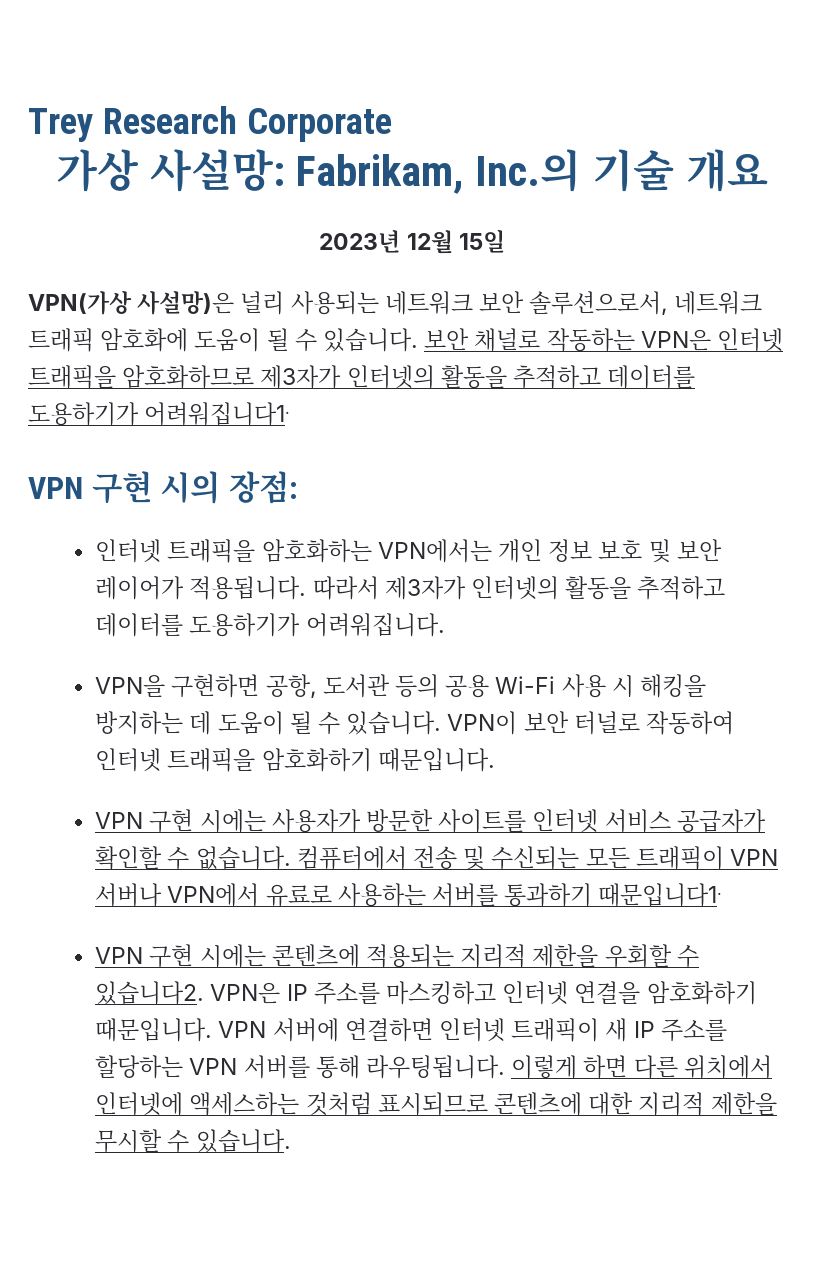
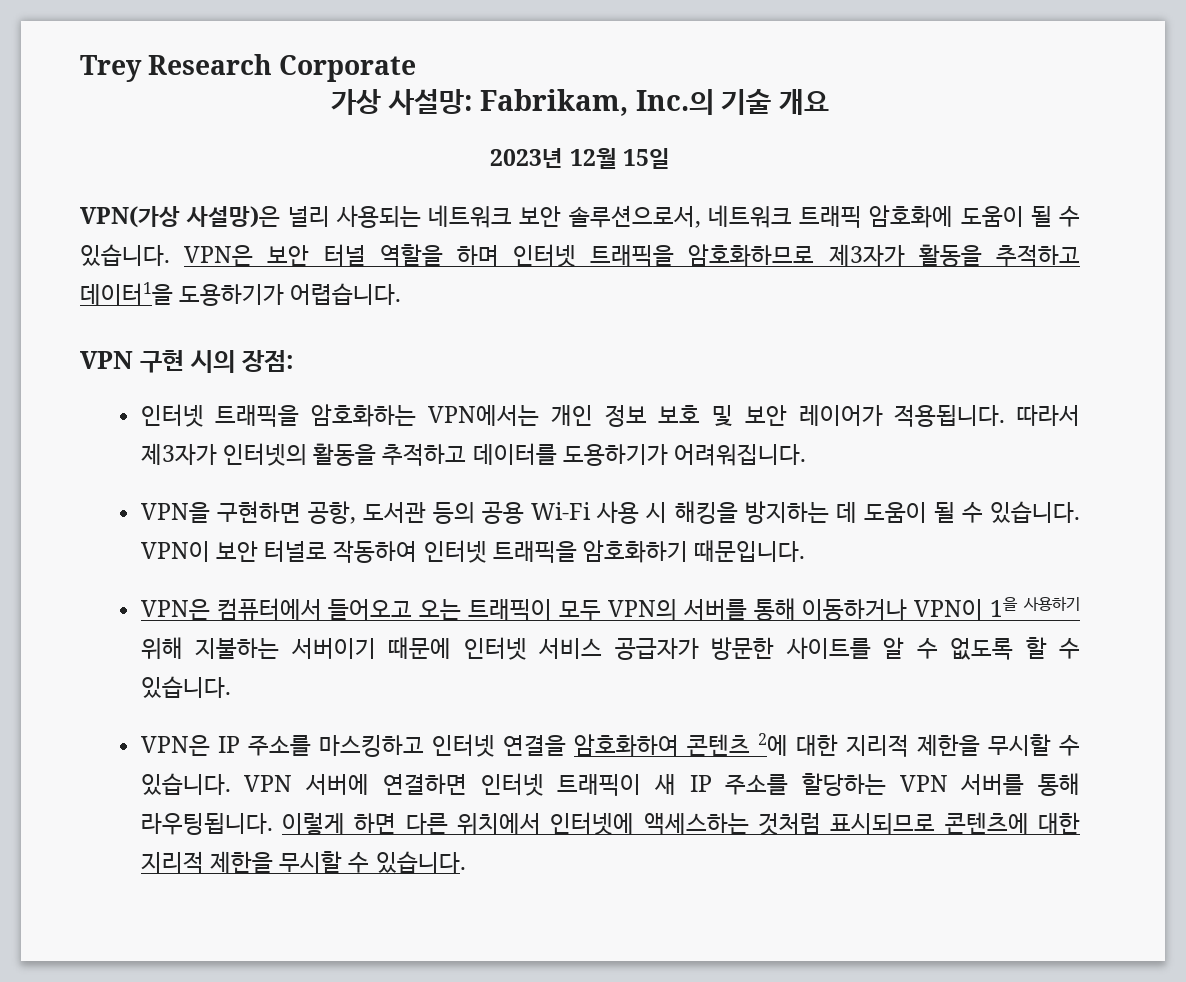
- 보안 채널로 작동하는 VPN은 인터넷 트래픽을 암호화하므로 제3자가 인터넷의 활동을 추적하고 데이터를 도용하기가 어려워집니다1.
+ VPN은 보안 터널 역할을 하며 인터넷 트래픽을 암호화하므로 제3자가 활동을 추적하고 데이터1을 도용하기가 어렵습니다.
- VPN 구현 시에는 사용자가 방문한 사이트를 인터넷 서비스 공급자가 확인할 수 없습니다. 컴퓨터에서 전송 및 수신되는 모든 트래픽이 VPN 서버나 VPN에서 유료로 사용하는 서버를 통과하기 때문입니다1.
- VPN 구현 시에는 콘텐츠에 적용되는 지리적 제한을 우회할 수 있습니다2. VPN은 IP 주소를 마스킹하고 인터넷 연결을 암호화하기 때문입니다.
+ VPN은 컴퓨터에서 들어오고 오는 트래픽이 모두 VPN의 서버를 통해 이동하거나 VPN이 1을 사용하기 위해 지불하는 서버이기 때문에 인터넷 서비스 공급자가 방문한 사이트를 알 수 없도록 할 수 있습니다.
+ VPN은 IP 주소를 마스킹하고 인터넷 연결을 암호화하여 콘텐츠 2에 대한 지리적 제한을 무시할 수 있습니다.

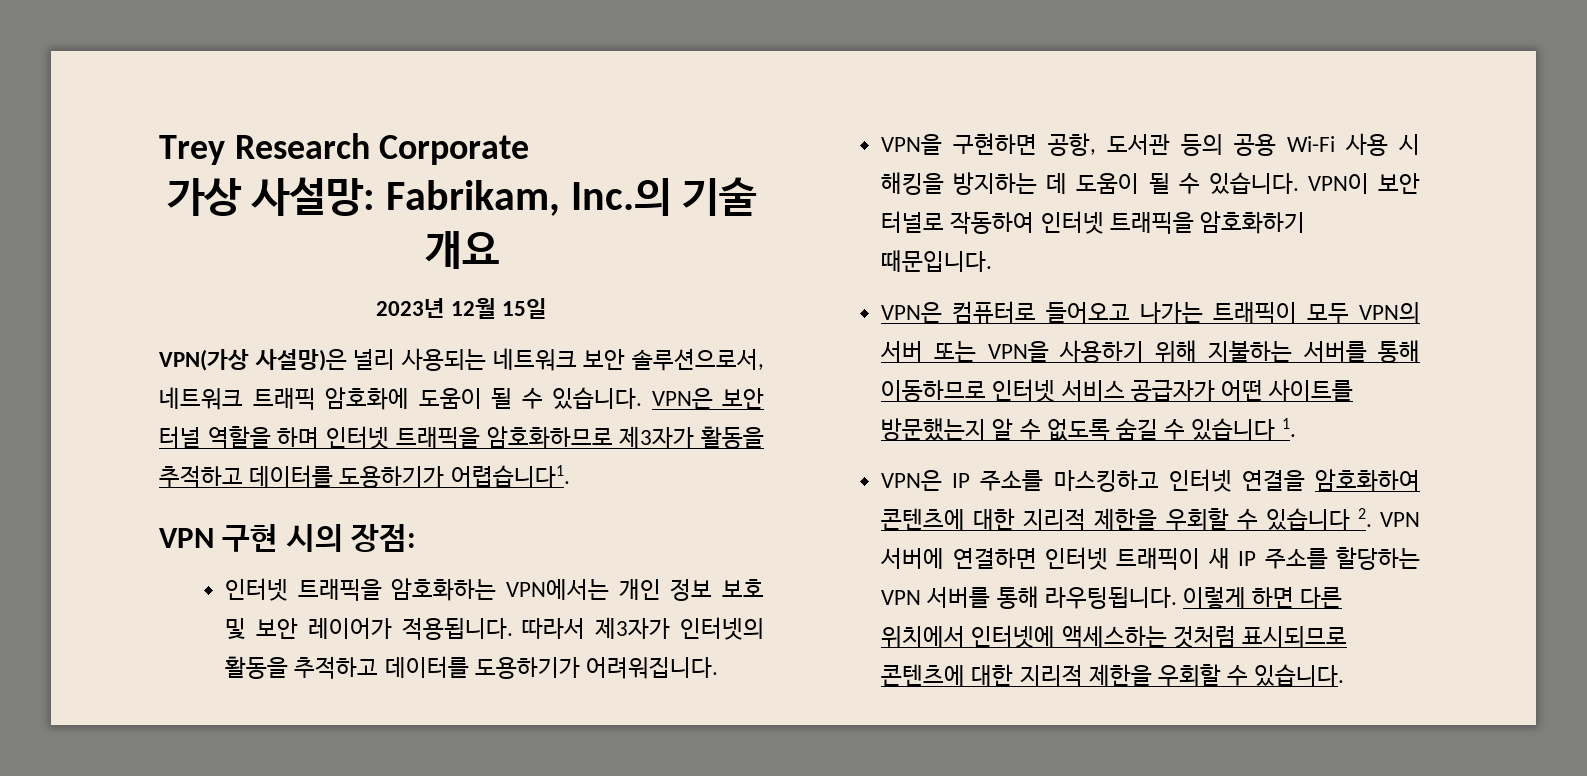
- VPN은 보안 터널 역할을 하며 인터넷 트래픽을 암호화하므로 제3자가 활동을 추적하고 데이터1을 도용하기가 어렵습니다.
+ VPN은 보안 터널 역할을 하며 인터넷 트래픽을 암호화하므로 제3자가 활동을 추적하고 데이터를 도용하기가 어렵습니다1.
- VPN은 컴퓨터에서 들어오고 오는 트래픽이 모두 VPN의 서버를 통해 이동하거나 VPN이 1을 사용하기 위해 지불하는 서버이기 때문에 인터넷 서비스 공급자가 방문한 사이트를 알 수 없도록 할 수 있습니다.
+ VPN은 컴퓨터로 들어오고 나가는 트래픽이 모두 VPN의 서버 또는 VPN을 사용하기 위해 지불하는 서버를 통해 이동하므로 인터넷 서비스 공급자가 어떤 사이트를 방문했는지 알 수 없도록 숨길 수 있습니다 1.
- VPN은 IP 주소를 마스킹하고 인터넷 연결을 암호화하여 콘텐츠 2에 대한 지리적 제한을 무시할 수 있습니다. VPN 서버에 연결하면 인터넷 트래픽이 새 IP 주소를 할당하는 VPN 서버를 통해 라우팅됩니다.
+ VPN은 IP 주소를 마스킹하고 인터넷 연결을 암호화하여 콘텐츠에 대한 지리적 제한을 우회할 수 있습니다 2. VPN 서버에 연결하면 인터넷 트래픽이 새 IP 주소를 할당하는 VPN 서버를 통해 라우팅됩니다.
- 이렇게 하면 다른 위치에서 인터넷에 액세스하는 것처럼 표시되므로 콘텐츠에 대한 지리적 제한을 무시할 수 있습니다.
+ 이렇게 하면 다른 위치에서 인터넷에 액세스하는 것처럼 표시되므로 콘텐츠에 대한 지리적 제한을 우회할 수 있습니다.

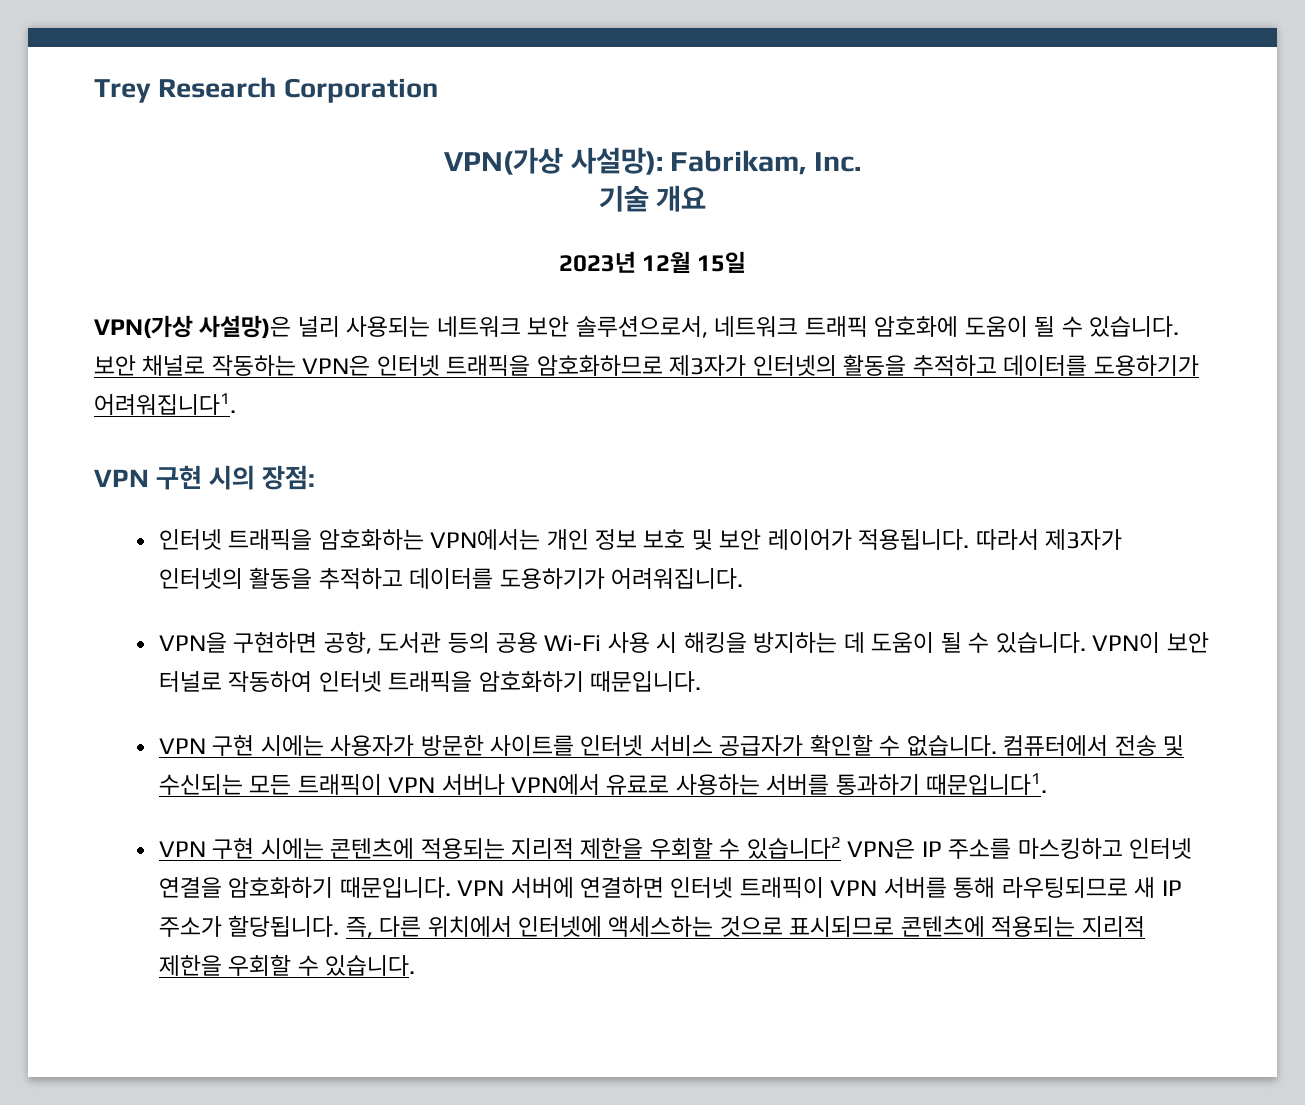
- Trey Research Corporate
- 가상 사설망: Fabrikam, Inc.의 기술 개요
+ Trey Research Corporation
+ VPN(가상 사설망): Fabrikam, Inc.
+ 기술 개요
- VPN은 보안 터널 역할을 하며 인터넷 트래픽을 암호화하므로 제3자가 활동을 추적하고 데이터를 도용하기가 어렵습니다1.
+ 보안 채널로 작동하는 VPN은 인터넷 트래픽을 암호화하므로 제3자가 인터넷의 활동을 추적하고 데이터를 도용하기가 어려워집니다1.
- VPN은 컴퓨터로 들어오고 나가는 트래픽이 모두 VPN의 서버 또는 VPN을 사용하기 위해 지불하는 서버를 통해 이동하므로 인터넷 서비스 공급자가 어떤 사이트를 방문했는지 알 수 없도록 숨길 수 있습니다 1.
- VPN은 IP 주소를 마스킹하고 인터넷 연결을 암호화하여 콘텐츠에 대한 지리적 제한을 우회할 수 있습니다 2. VPN 서버에 연결하면 인터넷 트래픽이 새 IP 주소를 할당하는 VPN 서버를 통해 라우팅됩니다. 이렇게 하면 다른 위치에서 인터넷에 액세스하는 것처럼 표시되므로 콘텐츠에 대한 지리적 제한을 우회할 수 있습니다.
+ VPN 구현 시에는 사용자가 방문한 사이트를 인터넷 서비스 공급자가 확인할 수 없습니다. 컴퓨터에서 전송 및 수신되는 모든 트래픽이 VPN 서버나 VPN에서 유료로 사용하는 서버를 통과하기 때문입니다1.
+ VPN 구현 시에는 콘텐츠에 적용되는 지리적 제한을 우회할 수 있습니다2 VPN은 IP 주소를 마스킹하고 인터넷 연결을 암호화하기 때문입니다. VPN 서버에 연결하면 인터넷 트래픽이 VPN 서버를 통해 라우팅되므로 새 IP 주소가 할당됩니다. 즉, 다른 위치에서 인터넷에 액세스하는 것으로 표시되므로 콘텐츠에 적용되는 지리적 제한을 우회할 수 있습니다.

